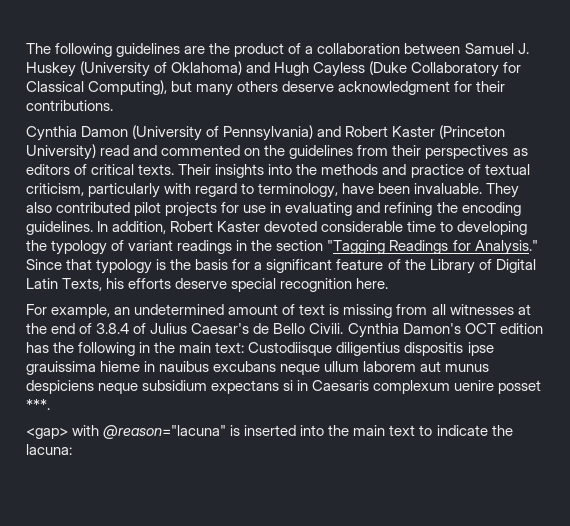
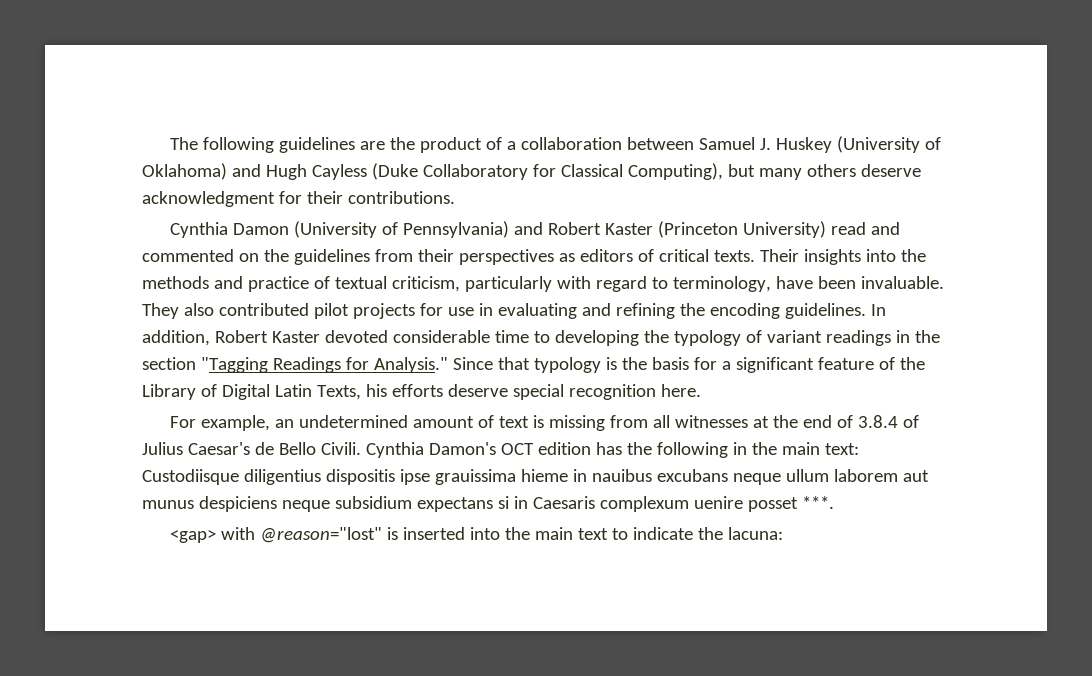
- <gap> with @reason="lacuna" is inserted into the main text to indicate the lacuna:
+ <gap> with @reason="lost" is inserted into the main text to indicate the lacuna:

